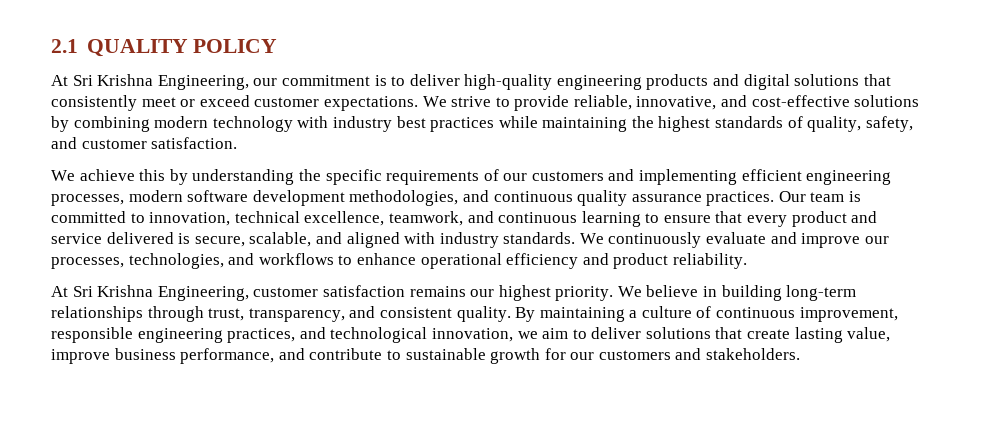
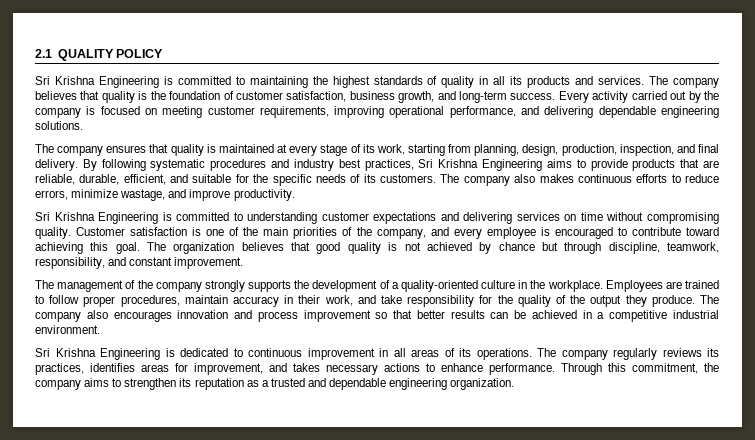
- At Sri Krishna Engineering, our commitment is to deliver high-quality engineering products and digital solutions that consistently meet or exceed customer expectations. We strive to provide reliable, innovative, and cost-effective solutions by combining modern technology with industry best practices while maintaining the highest standards of quality, safety, and customer satisfaction.
- We achieve this by understanding the specific requirements of our customers and implementing efficient engineering processes, modern software development methodologies, and continuous quality assurance practices. Our team is committed to innovation, technical excellence, teamwork, and continuous learning to ensure that every product and service delivered is secure, scalable, and aligned with industry standards. We continuously evaluate and improve our processes, technologies, and workflows to enhance operational efficiency and product reliability.
- At Sri Krishna Engineering, customer satisfaction remains our highest priority. We believe in building long-term relationships through trust, transparency, and consistent quality. By maintaining a culture of continuous improvement, responsible engineering practices, and technological innovation, we aim to deliver solutions that create lasting value, improve business performance, and contribute to sustainable growth for our customers and stakeholders.
+ Sri Krishna Engineering is committed to maintaining the highest standards of quality in all its products and services. The company believes that quality is the foundation of customer satisfaction, business growth, and long-term success. Every activity carried out by the company is focused on meeting customer requirements, improving operational performance, and delivering dependable engineering solutions.
+ The company ensures that quality is maintained at every stage of its work, starting from planning, design, production, inspection, and final delivery. By following systematic procedures and industry best practices, Sri Krishna Engineering aims to provide products that are reliable, durable, efficient, and suitable for the specific needs of its customers. The company also makes continuous efforts to reduce errors, minimize wastage, and improve productivity.
+ Sri Krishna Engineering is committed to understanding customer expectations and delivering services on time without compromising quality. Customer satisfaction is one of the main priorities of the company, and every employee is encouraged to contribute toward achieving this goal. The organization believes that good quality is not achieved by chance but through discipline, teamwork, responsibility, and constant improvement.
+ The management of the company strongly supports the development of a quality-oriented culture in the workplace. Employees are trained to follow proper procedures, maintain accuracy in their work, and take responsibility for the quality of the output they produce. The company also encourages innovation and process improvement so that better results can be achieved in a competitive industrial environment.
+ Sri Krishna Engineering is dedicated to continuous improvement in all areas of its operations. The company regularly reviews its practices, identifies areas for improvement, and takes necessary actions to enhance performance. Through this commitment, the company aims to strengthen its reputation as a trusted and dependable engineering organization.

